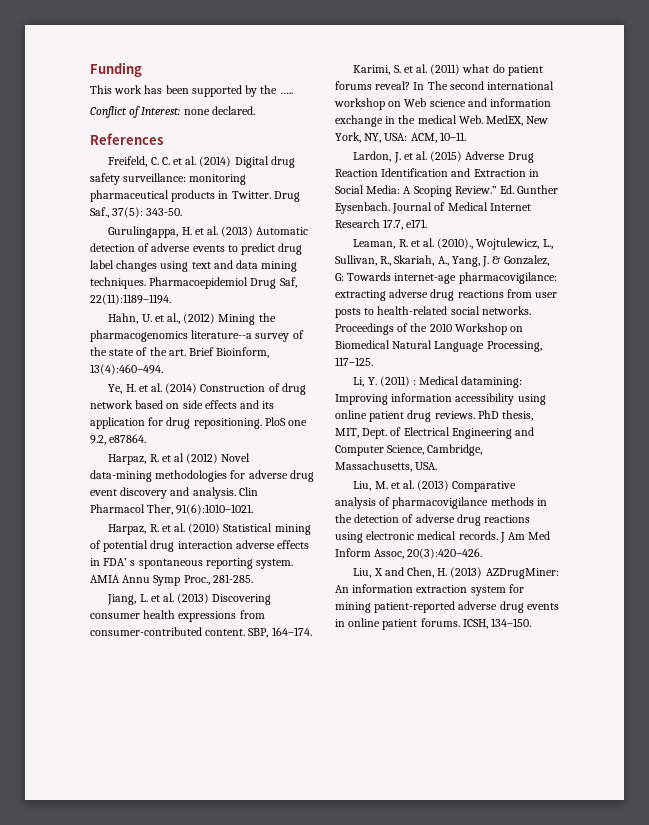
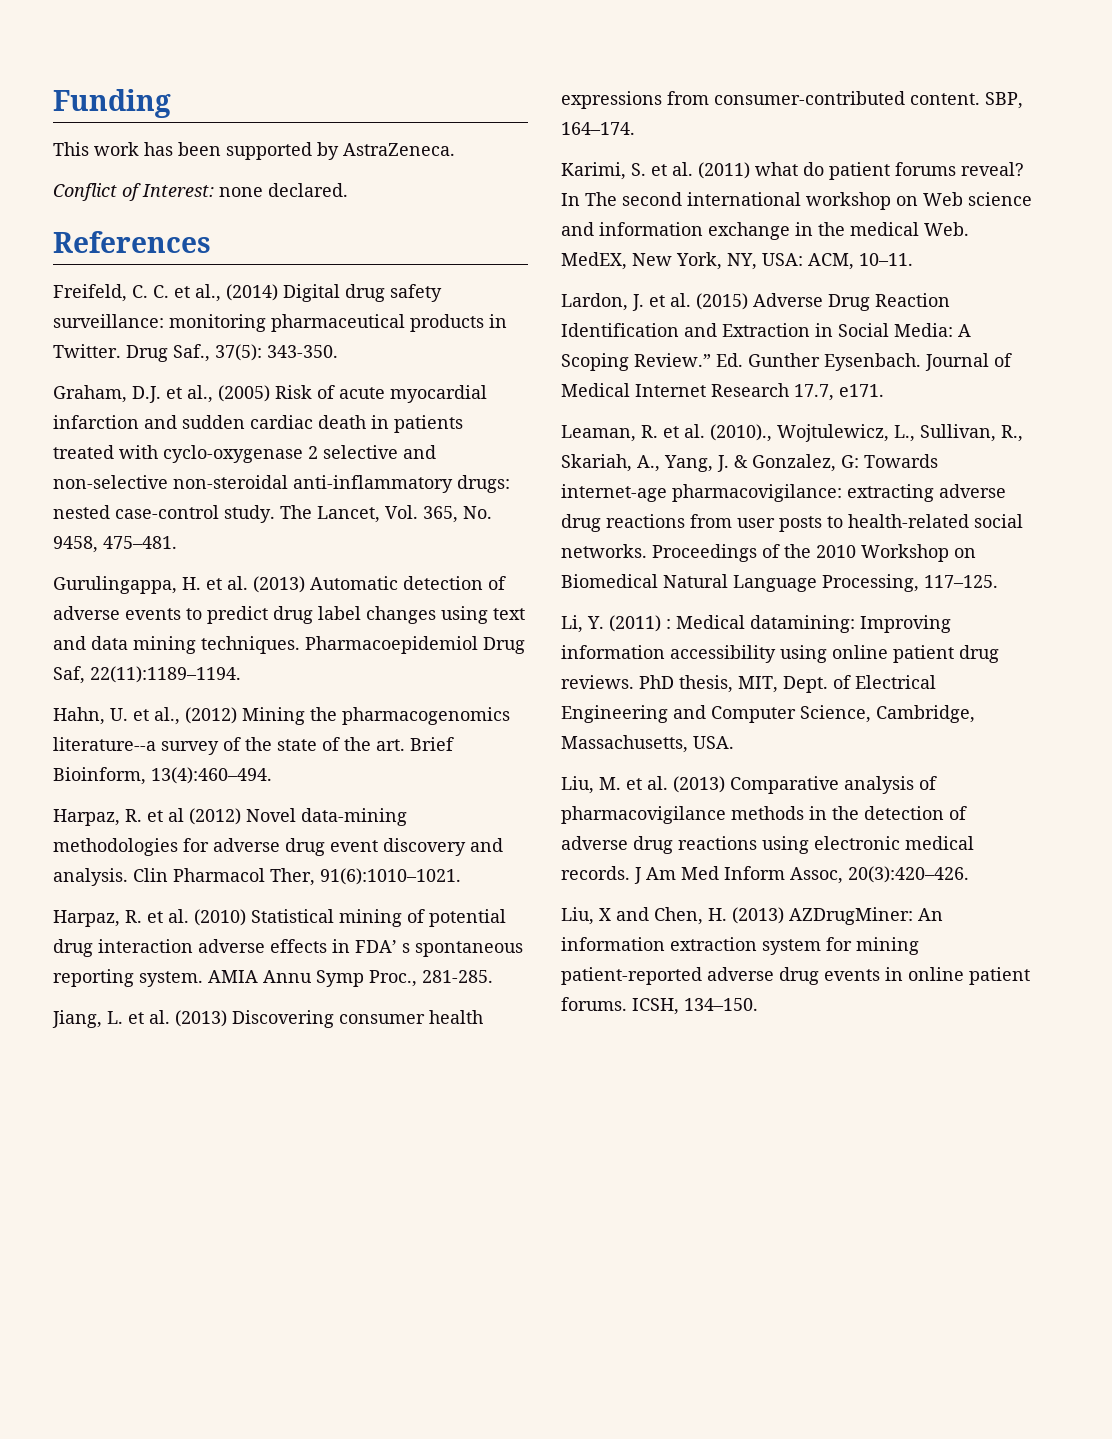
- This work has been supported by the …..
+ This work has been supported by AstraZeneca.
- Freifeld, C. C. et al. (2014) Digital drug safety surveillance: monitoring pharmaceutical products in Twitter.
+ Freifeld, C. C. et al., (2014) Digital drug safety surveillance: monitoring pharmaceutical products in Twitter.
- Drug Saf., 37(5): 343-50.
+ Drug Saf., 37(5): 343-350.
+ Graham, D.J. et al., (2005) Risk of acute myocardial infarction and sudden cardiac death in patients treated with cyclo-oxygenase 2 selective and non-selective non-steroidal anti-inflammatory drugs: nested case-control study. The Lancet, Vol. 365, No. 9458, 475–481.
- Ye, H. et al. (2014) Construction of drug network based on side effects and its application for drug repositioning. PloS one 9.2, e87864.

